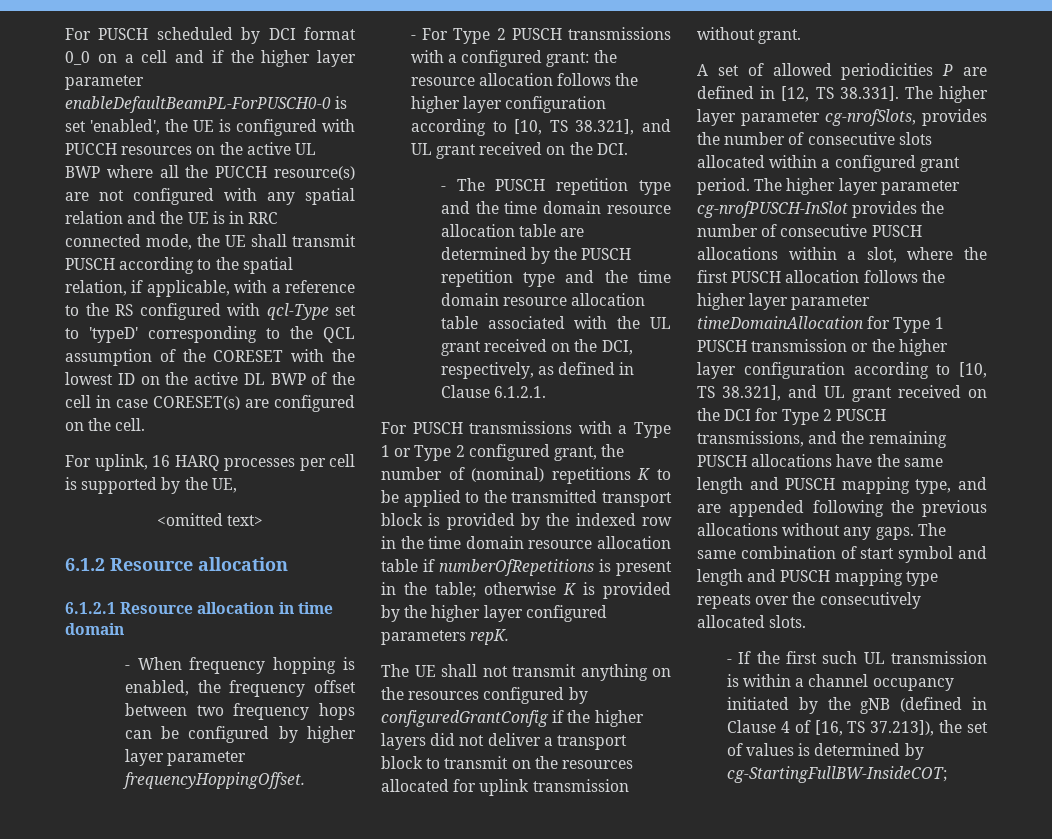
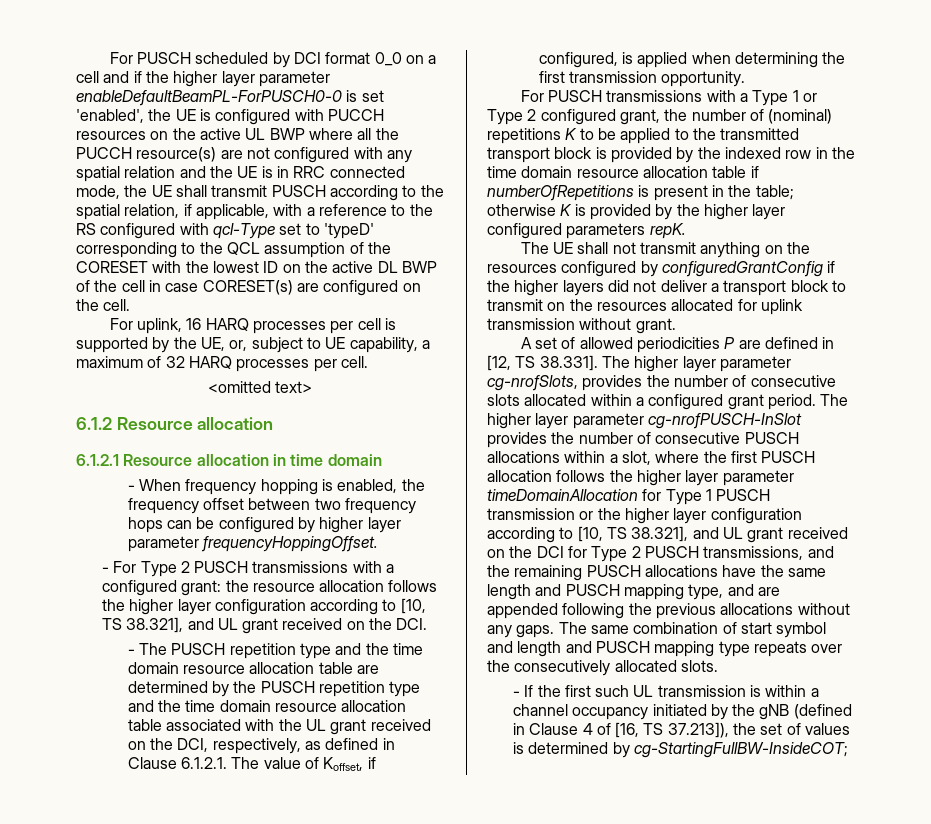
- For uplink, 16 HARQ processes per cell is supported by the UE,
+ For uplink, 16 HARQ processes per cell is supported by the UE, or, subject to UE capability, a maximum of 32 HARQ processes per cell.
- - The PUSCH repetition type and the time domain resource allocation table are determined by the PUSCH repetition type and the time domain resource allocation table associated with the UL grant received on the DCI, respectively, as defined in Clause 6.1.2.1.
+ - The PUSCH repetition type and the time domain resource allocation table are determined by the PUSCH repetition type and the time domain resource allocation table associated with the UL grant received on the DCI, respectively, as defined in Clause 6.1.2.1. The value of Koffset, if configured, is applied when determining the first transmission opportunity.

